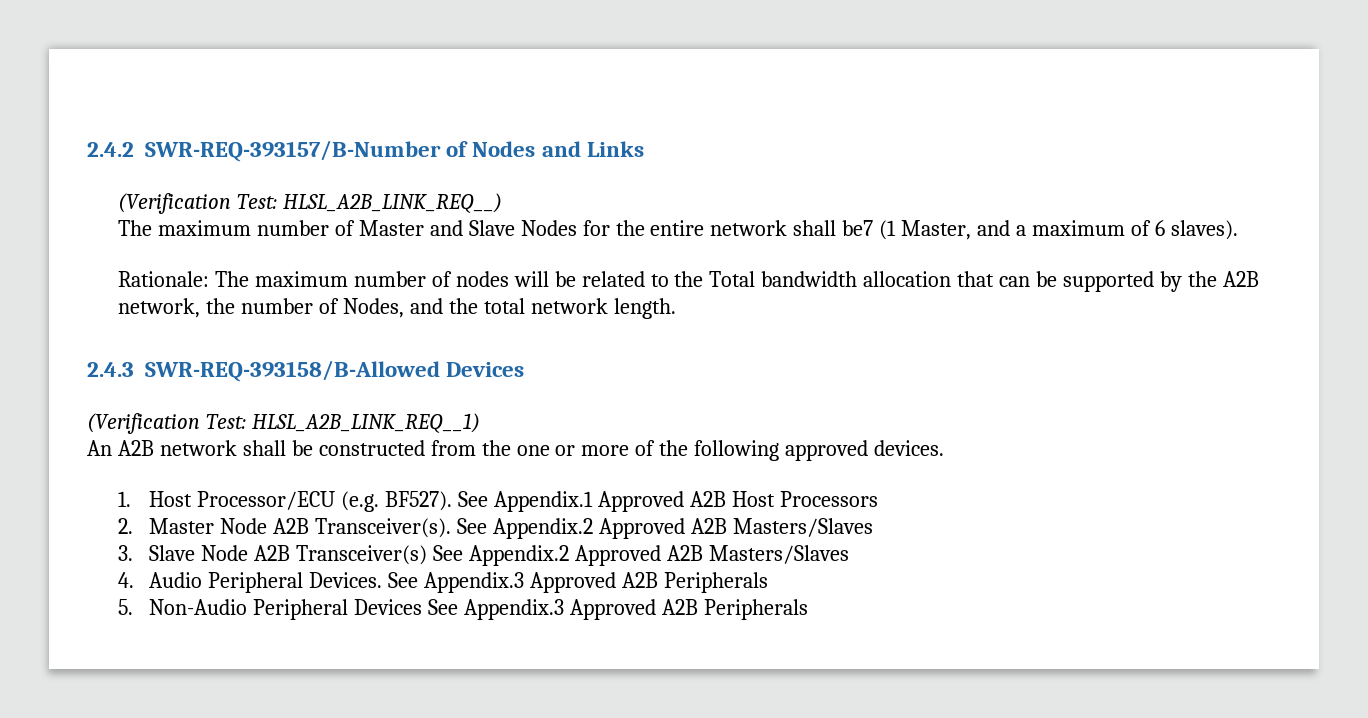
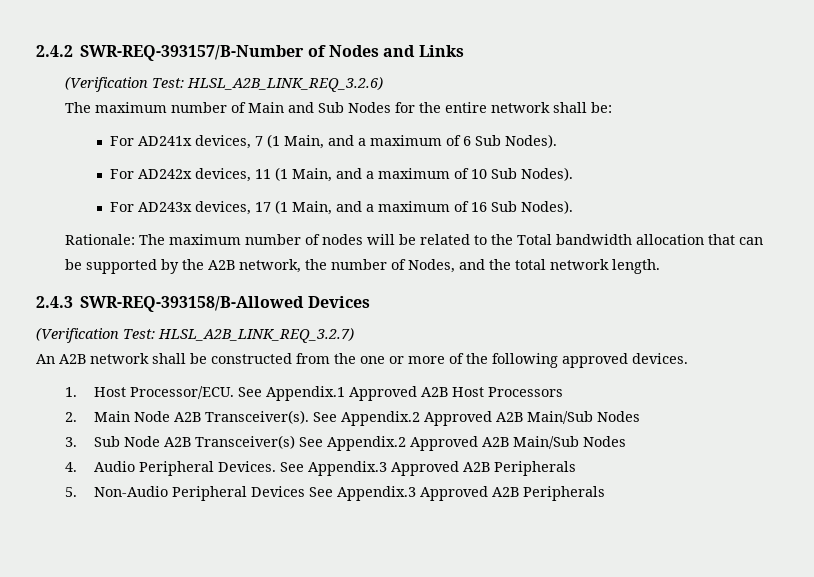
- (Verification Test: HLSL_A2B_LINK_REQ__)
- The maximum number of Master and Slave Nodes for the entire network shall be7 (1 Master, and a maximum of 6 slaves).
+ (Verification Test: HLSL_A2B_LINK_REQ_3.2.6)
+ The maximum number of Main and Sub Nodes for the entire network shall be:
+ For AD241x devices, 7 (1 Main, and a maximum of 6 Sub Nodes).
+ For AD242x devices, 11 (1 Main, and a maximum of 10 Sub Nodes).
+ For AD243x devices, 17 (1 Main, and a maximum of 16 Sub Nodes).
- (Verification Test: HLSL_A2B_LINK_REQ__1)
+ (Verification Test: HLSL_A2B_LINK_REQ_3.2.7)
- 1. Host Processor/ECU (e.g. BF527).
+ 1. Host Processor/ECU.
- 2. Master Node A2B Transceiver(s). See Appendix.2 Approved A2B Masters/Slaves
+ 2. Main Node A2B Transceiver(s). See Appendix.2 Approved A2B Main/Sub Nodes
- 3. Slave Node A2B Transceiver(s) See Appendix.2 Approved A2B Masters/Slaves
+ 3. Sub Node A2B Transceiver(s) See Appendix.2 Approved A2B Main/Sub Nodes

